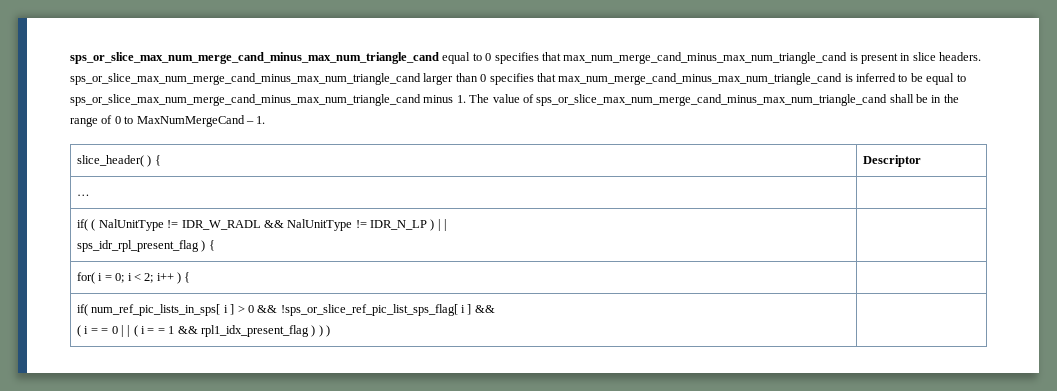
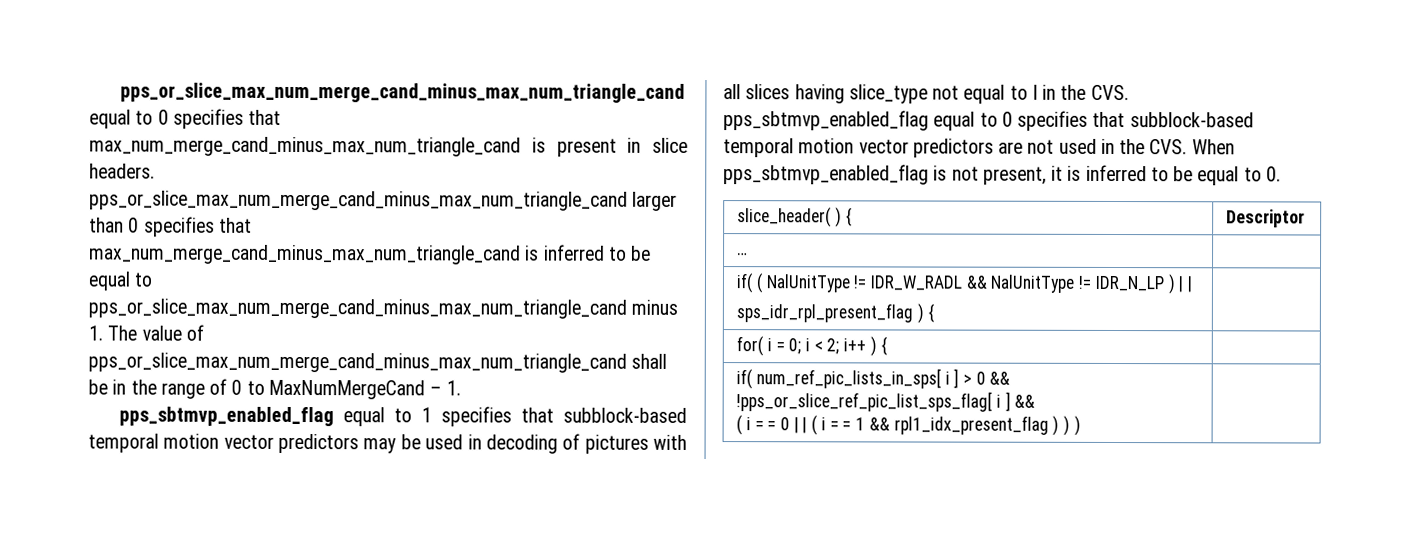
- sps_or_slice_max_num_merge_cand_minus_max_num_triangle_cand equal to 0 specifies that max_num_merge_cand_minus_max_num_triangle_cand is present in slice headers. sps_or_slice_max_num_merge_cand_minus_max_num_triangle_cand larger than 0 specifies that max_num_merge_cand_minus_max_num_triangle_cand is inferred to be equal to sps_or_slice_max_num_merge_cand_minus_max_num_triangle_cand minus 1. The value of sps_or_slice_max_num_merge_cand_minus_max_num_triangle_cand shall be in the range of 0 to MaxNumMergeCand – 1.
+ pps_or_slice_max_num_merge_cand_minus_max_num_triangle_cand equal to 0 specifies that max_num_merge_cand_minus_max_num_triangle_cand is present in slice headers. pps_or_slice_max_num_merge_cand_minus_max_num_triangle_cand larger than 0 specifies that max_num_merge_cand_minus_max_num_triangle_cand is inferred to be equal to pps_or_slice_max_num_merge_cand_minus_max_num_triangle_cand minus 1. The value of pps_or_slice_max_num_merge_cand_minus_max_num_triangle_cand shall be in the range of 0 to MaxNumMergeCand – 1.
+ pps_sbtmvp_enabled_flag equal to 1 specifies that subblock-based temporal motion vector predictors may be used in decoding of pictures with all slices having slice_type not equal to I in the CVS. pps_sbtmvp_enabled_flag equal to 0 specifies that subblock-based temporal motion vector predictors are not used in the CVS. When pps_sbtmvp_enabled_flag is not present, it is inferred to be equal to 0.
- if( num_ref_pic_lists_in_sps[ i ] > 0 && !sps_or_slice_ref_pic_list_sps_flag[ i ] &&
+ if( num_ref_pic_lists_in_sps[ i ] > 0 && !pps_or_slice_ref_pic_list_sps_flag[ i ] &&

